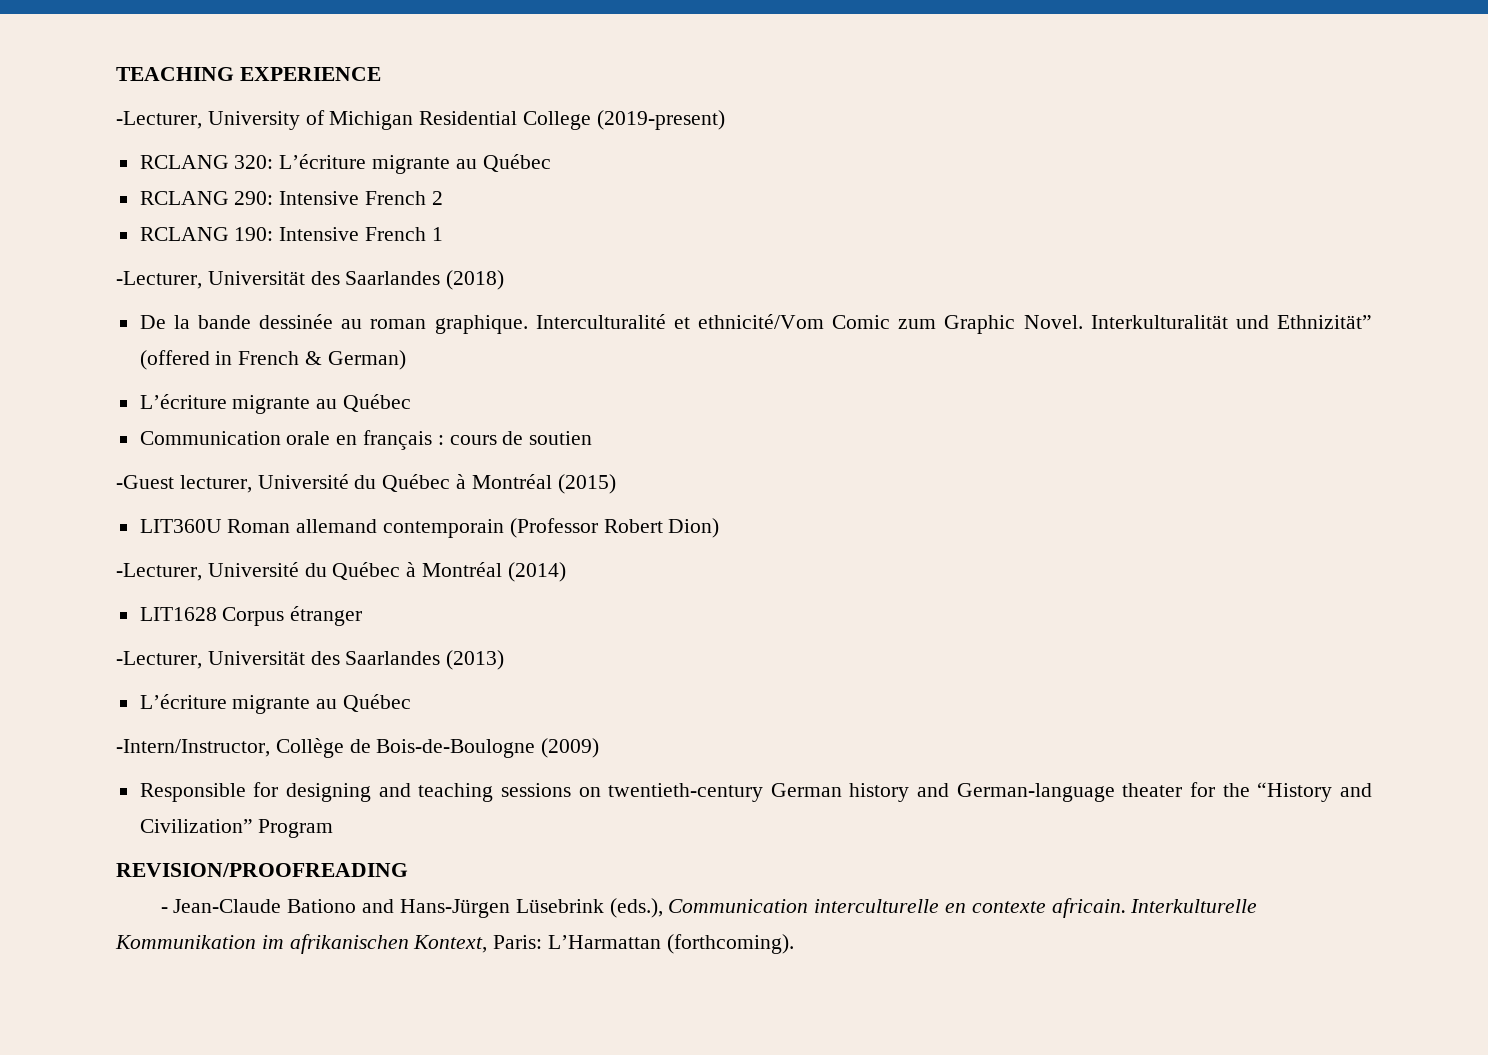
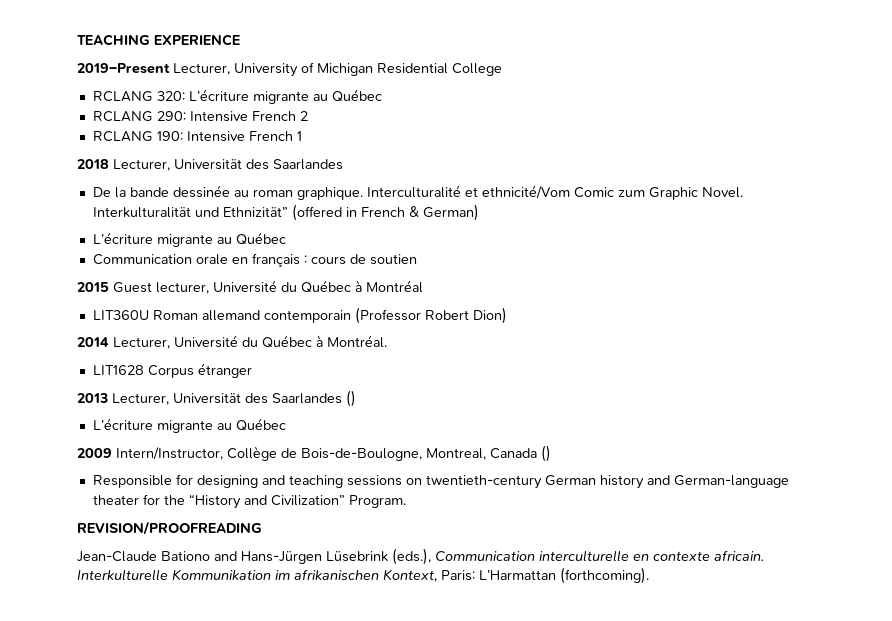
- -Lecturer, University of Michigan Residential College (2019-present)
+ 2019–Present Lecturer, University of Michigan Residential College
- -Lecturer, Universität des Saarlandes (2018)
+ 2018 Lecturer, Universität des Saarlandes
- -Guest lecturer, Université du Québec à Montréal (2015)
+ 2015 Guest lecturer, Université du Québec à Montréal
- -Lecturer, Université du Québec à Montréal (2014)
+ 2014 Lecturer, Université du Québec à Montréal.
- -Lecturer, Universität des Saarlandes (2013)
+ 2013 Lecturer, Universität des Saarlandes ()
  L’écriture migrante au Québec
- -Intern/Instructor, Collège de Bois-de-Boulogne (2009)
+ 2009 Intern/Instructor, Collège de Bois-de-Boulogne, Montreal, Canada ()
- Responsible for designing and teaching sessions on twentieth-century German history and German-language theater for the “History and Civilization” Program
+ Responsible for designing and teaching sessions on twentieth-century German history and German-language theater for the “History and Civilization” Program.
- - Jean-Claude Bationo and Hans-Jürgen Lüsebrink (eds.), Communication interculturelle en contexte africain.
+ Jean-Claude Bationo and Hans-Jürgen Lüsebrink (eds.), Communication interculturelle en contexte africain.

